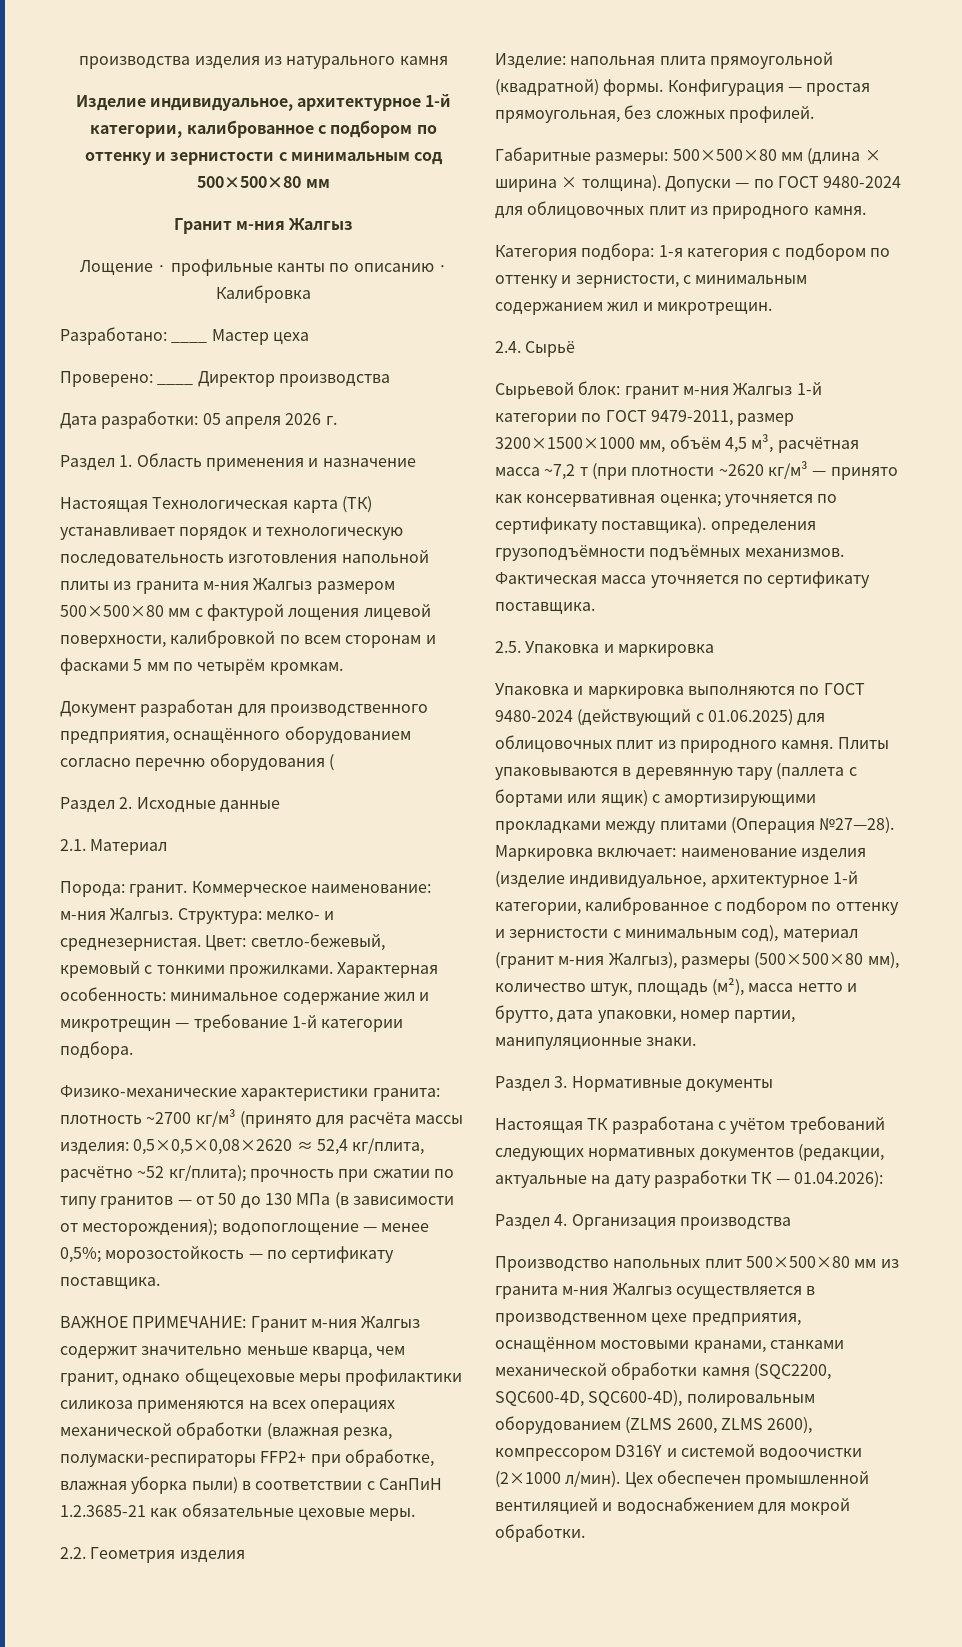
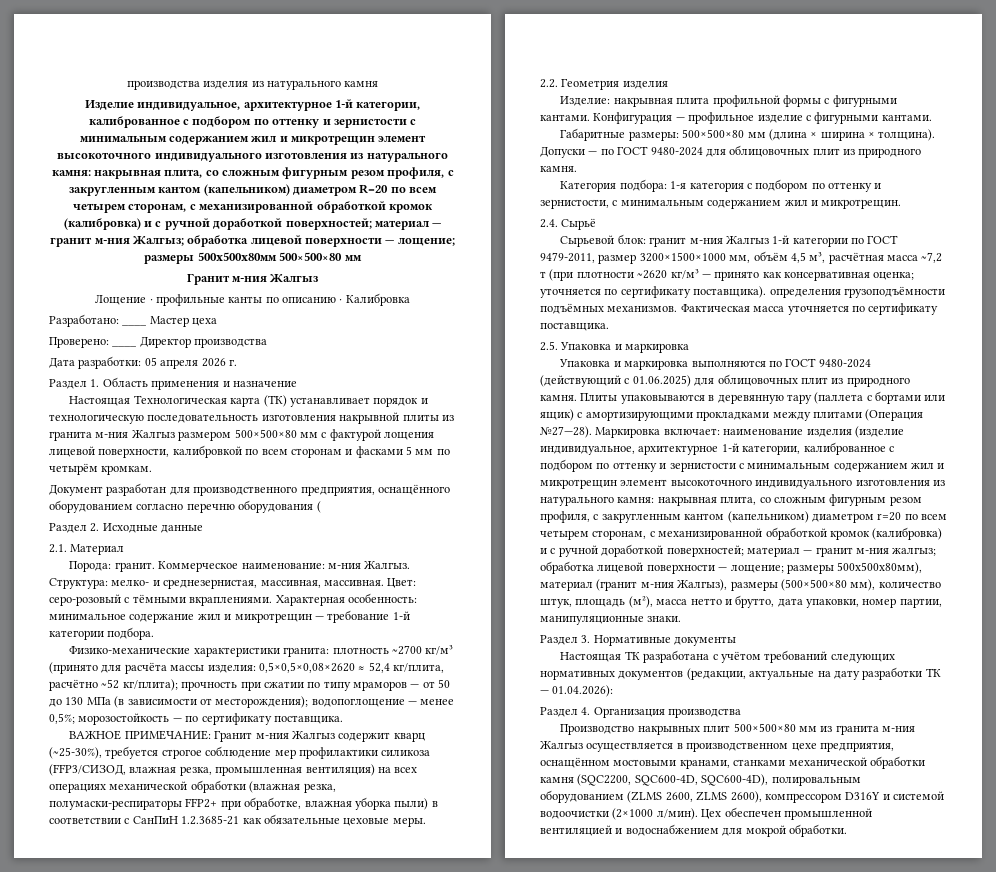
- Изделие индивидуальное, архитектурное 1-й категории, калиброванное с подбором по оттенку и зернистости с минимальным сод 500×500×80 мм
+ Изделие индивидуальное, архитектурное 1-й категории, калиброванное с подбором по оттенку и зернистости с минимальным содержанием жил и микротрещин элемент высокоточного индивидуального изготовления из натурального камня: накрывная плита, со сложным фигурным резом профиля, с закругленным кантом (капельником) диаметром R=20 по всем четырем сторонам, с механизированной обработкой кромок (калибровка) и с ручной доработкой поверхностей; материал — гранит м-ния Жалгыз; обработка лицевой поверхности — лощение; размеры 500х500х80мм 500×500×80 мм
- Настоящая Технологическая карта (ТК) устанавливает порядок и технологическую последовательность изготовления напольной плиты из гранита м-ния Жалгыз размером 500×500×80 мм с фактурой лощения лицевой поверхности, калибровкой по всем сторонам и фасками 5 мм по четырём кромкам.
+ Настоящая Технологическая карта (ТК) устанавливает порядок и технологическую последовательность изготовления накрывной плиты из гранита м-ния Жалгыз размером 500×500×80 мм с фактурой лощения лицевой поверхности, калибровкой по всем сторонам и фасками 5 мм по четырём кромкам.
- Структура: мелко- и среднезернистая. Цвет: светло-бежевый, кремовый с тонкими прожилками.
+ Структура: мелко- и среднезернистая, массивная, массивная. Цвет: серо-розовый с тёмными вкраплениями.
- Физико-механические характеристики гранита: плотность ~2700 кг/м³ (принято для расчёта массы изделия: 0,5×0,5×0,08×2620 ≈ 52,4 кг/плита, расчётно ~52 кг/плита); прочность при сжатии по типу гранитов — от 50 до 130 МПа (в зависимости от месторождения); водопоглощение — менее 0,5%; морозостойкость — по сертификату поставщика.
+ Физико-механические характеристики гранита: плотность ~2700 кг/м³ (принято для расчёта массы изделия: 0,5×0,5×0,08×2620 ≈ 52,4 кг/плита, расчётно ~52 кг/плита); прочность при сжатии по типу мраморов — от 50 до 130 МПа (в зависимости от месторождения); водопоглощение — менее 0,5%; морозостойкость — по сертификату поставщика.
- ВАЖНОЕ ПРИМЕЧАНИЕ: Гранит м-ния Жалгыз содержит значительно меньше кварца, чем гранит, однако общецеховые меры профилактики силикоза применяются на всех операциях механической обработки (влажная резка, полумаски-респираторы FFP2+ при обработке, влажная уборка пыли) в соответствии с СанПиН 1.2.3685-21 как обязательные цеховые меры.
+ ВАЖНОЕ ПРИМЕЧАНИЕ: Гранит м-ния Жалгыз содержит кварц (~25-30%), требуется строгое соблюдение мер профилактики силикоза (FFP3/СИЗОД, влажная резка, промышленная вентиляция) на всех операциях механической обработки (влажная резка, полумаски-респираторы FFP2+ при обработке, влажная уборка пыли) в соответствии с СанПиН 1.2.3685-21 как обязательные цеховые меры.
- Изделие: напольная плита прямоугольной (квадратной) формы. Конфигурация — простая прямоугольная, без сложных профилей.
+ Изделие: накрывная плита профильной формы с фигурными кантами. Конфигурация — профильное изделие с фигурными кантами.
- Маркировка включает: наименование изделия (изделие индивидуальное, архитектурное 1-й категории, калиброванное с подбором по оттенку и зернистости с минимальным сод), материал (гранит м-ния Жалгыз), размеры (500×500×80 мм), количество штук, площадь (м²), масса нетто и брутто, дата упаковки, номер партии, манипуляционные знаки.
+ Маркировка включает: наименование изделия (изделие индивидуальное, архитектурное 1-й категории, калиброванное с подбором по оттенку и зернистости с минимальным содержанием жил и микротрещин элемент высокоточного индивидуального изготовления из натурального камня: накрывная плита, со сложным фигурным резом профиля, с закругленным кантом (капельником) диаметром r=20 по всем четырем сторонам, с механизированной обработкой кромок (калибровка) и с ручной доработкой поверхностей; материал — гранит м-ния жалгыз; обработка лицевой поверхности — лощение; размеры 500х500х80мм), материал (гранит м-ния Жалгыз), размеры (500×500×80 мм), количество штук, площадь (м²), масса нетто и брутто, дата упаковки, номер партии, манипуляционные знаки.
- Производство напольных плит 500×500×80 мм из гранита м-ния Жалгыз осуществляется в производственном цехе предприятия, оснащённом мостовыми кранами, станками механической обработки камня (SQC2200, SQC600-4D, SQC600-4D), полировальным оборудованием (ZLMS 2600, ZLMS 2600), компрессором D316Y и системой водоочистки (2×1000 л/мин).
+ Производство накрывных плит 500×500×80 мм из гранита м-ния Жалгыз осуществляется в производственном цехе предприятия, оснащённом мостовыми кранами, станками механической обработки камня (SQC2200, SQC600-4D, SQC600-4D), полировальным оборудованием (ZLMS 2600, ZLMS 2600), компрессором D316Y и системой водоочистки (2×1000 л/мин).

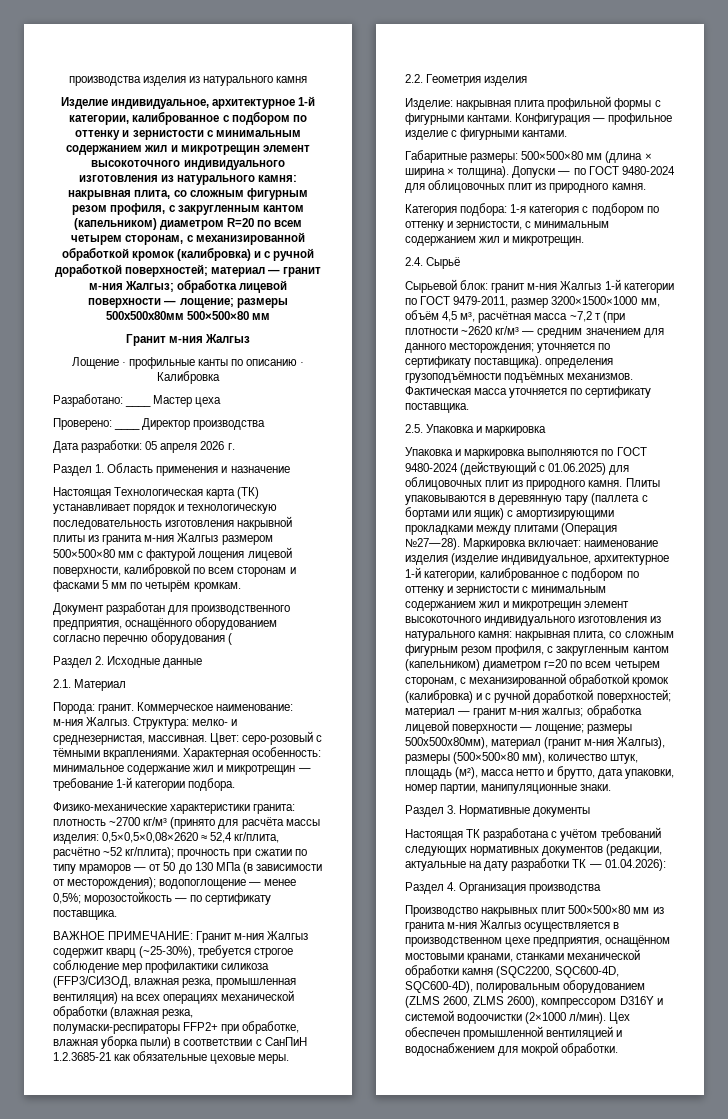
- Структура: мелко- и среднезернистая, массивная, массивная.
+ Структура: мелко- и среднезернистая, массивная.
- Сырьевой блок: гранит м-ния Жалгыз 1-й категории по ГОСТ 9479-2011, размер 3200×1500×1000 мм, объём 4,5 м³, расчётная масса ~7,2 т (при плотности ~2620 кг/м³ — принято как консервативная оценка; уточняется по сертификату поставщика). определения грузоподъёмности подъёмных механизмов.
+ Сырьевой блок: гранит м-ния Жалгыз 1-й категории по ГОСТ 9479-2011, размер 3200×1500×1000 мм, объём 4,5 м³, расчётная масса ~7,2 т (при плотности ~2620 кг/м³ — средним значением для данного месторождения; уточняется по сертификату поставщика). определения грузоподъёмности подъёмных механизмов.

